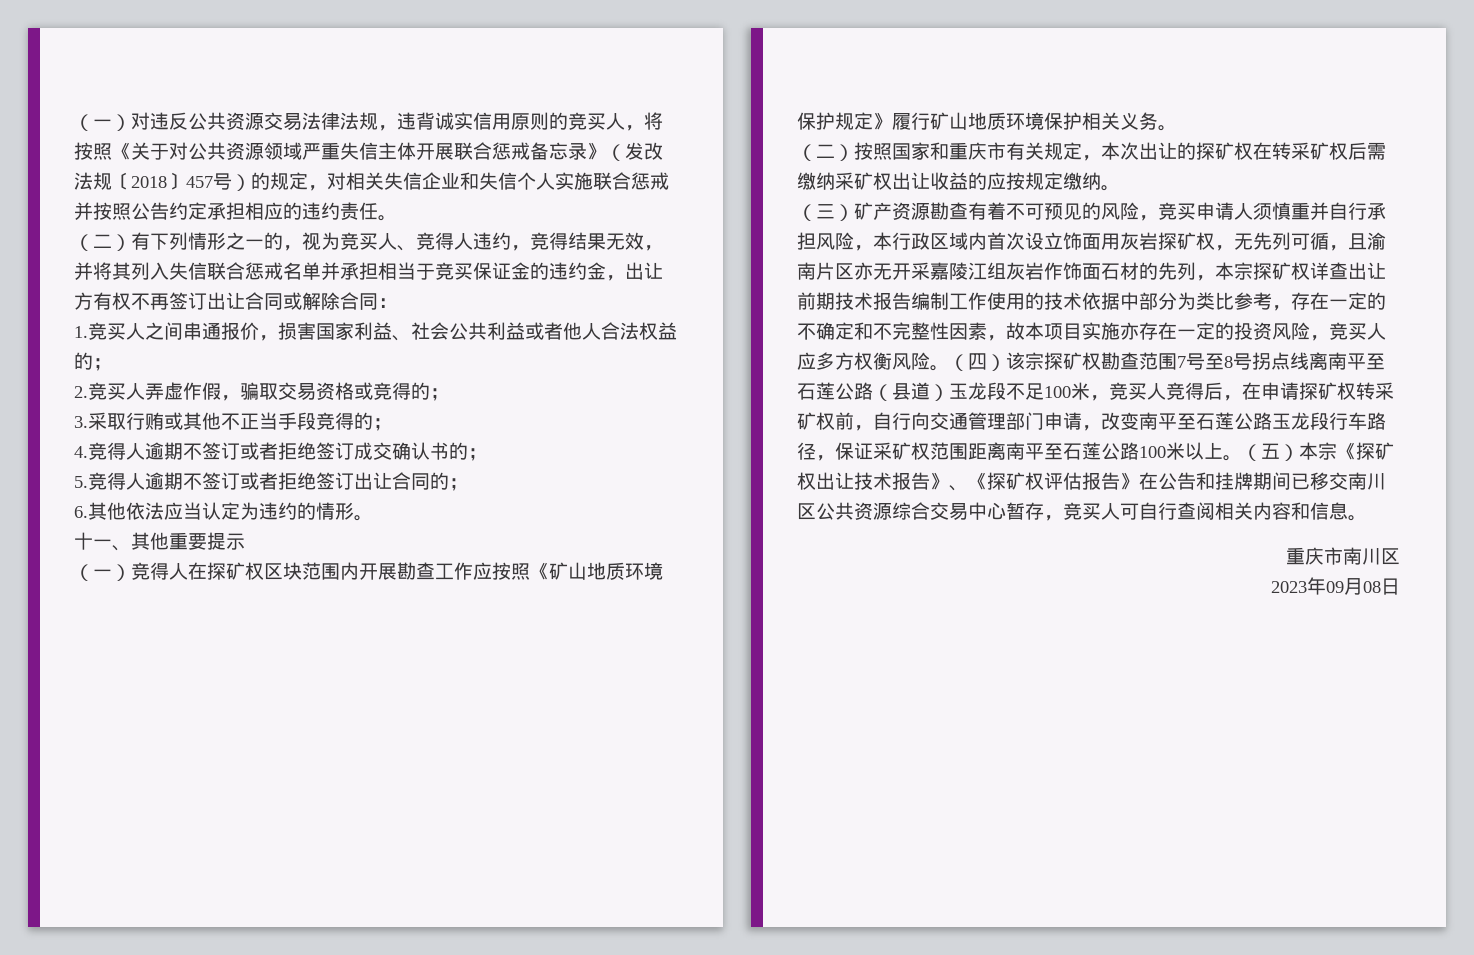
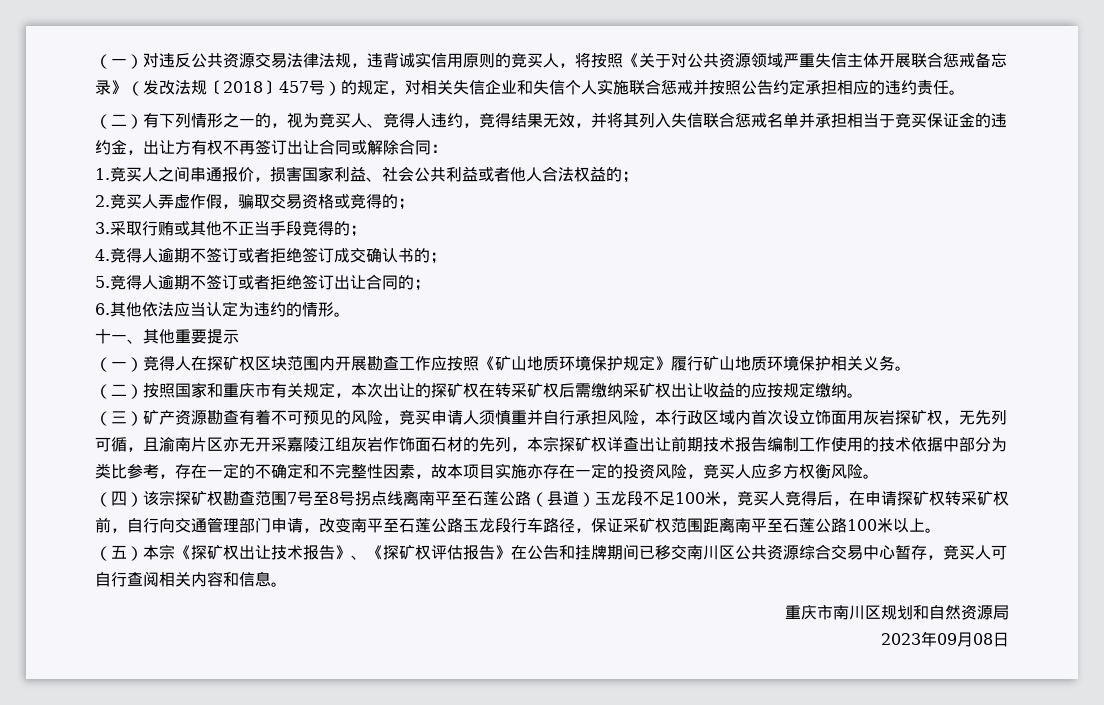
- （三）矿产资源勘查有着不可预见的风险，竞买申请人须慎重并自行承担风险，本行政区域内首次设立饰面用灰岩探矿权，无先列可循，且渝南片区亦无开采嘉陵江组灰岩作饰面石材的先列，本宗探矿权详查出让前期技术报告编制工作使用的技术依据中部分为类比参考，存在一定的不确定和不完整性因素，故本项目实施亦存在一定的投资风险，竞买人应多方权衡风险。（四）该宗探矿权勘查范围7号至8号拐点线离南平至石莲公路（县道）玉龙段不足100米，竞买人竞得后，在申请探矿权转采矿权前，自行向交通管理部门申请，改变南平至石莲公路玉龙段行车路径，保证采矿权范围距离南平至石莲公路100米以上。（五）本宗《探矿权出让技术报告》、《探矿权评估报告》在公告和挂牌期间已移交南川区公共资源综合交易中心暂存，竞买人可自行查阅相关内容和信息。
+ （三）矿产资源勘查有着不可预见的风险，竞买申请人须慎重并自行承担风险，本行政区域内首次设立饰面用灰岩探矿权，无先列可循，且渝南片区亦无开采嘉陵江组灰岩作饰面石材的先列，本宗探矿权详查出让前期技术报告编制工作使用的技术依据中部分为类比参考，存在一定的不确定和不完整性因素，故本项目实施亦存在一定的投资风险，竞买人应多方权衡风险。
+ （四）该宗探矿权勘查范围7号至8号拐点线离南平至石莲公路（县道）玉龙段不足100米，竞买人竞得后，在申请探矿权转采矿权前，自行向交通管理部门申请，改变南平至石莲公路玉龙段行车路径，保证采矿权范围距离南平至石莲公路100米以上。
+ （五）本宗《探矿权出让技术报告》、《探矿权评估报告》在公告和挂牌期间已移交南川区公共资源综合交易中心暂存，竞买人可自行查阅相关内容和信息。
- 重庆市南川区
+ 重庆市南川区规划和自然资源局

